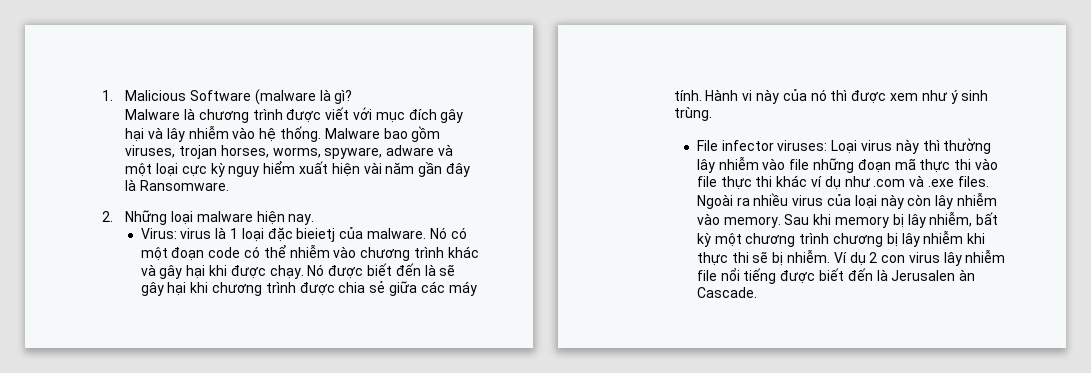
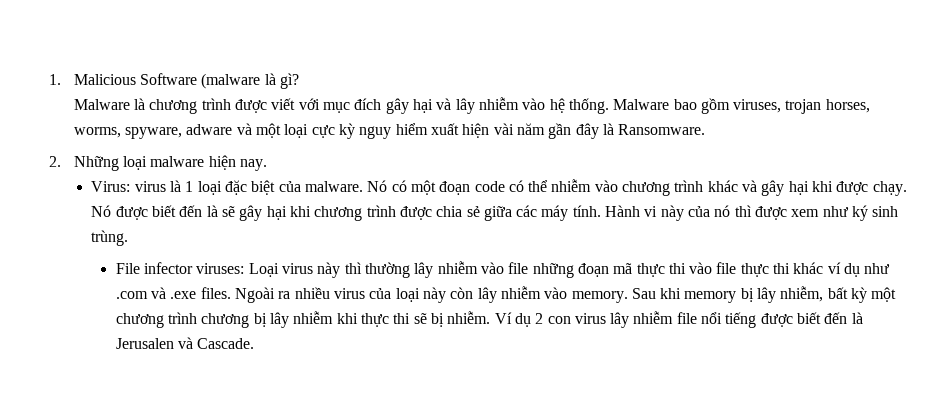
- Virus: virus là 1 loại đặc bieietj của malware.
+ Virus: virus là 1 loại đặc biệt của malware.
- Hành vi này của nó thì được xem như ý sinh trùng.
+ Hành vi này của nó thì được xem như ký sinh trùng.
- Ví dụ 2 con virus lây nhiễm file nổi tiếng được biết đến là Jerusalen àn Cascade.
+ Ví dụ 2 con virus lây nhiễm file nổi tiếng được biết đến là Jerusalen và Cascade.

